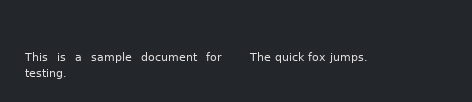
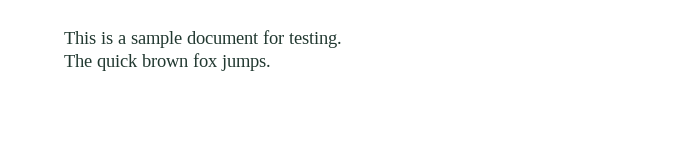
- The quick fox jumps.
+ The quick brown fox jumps.

